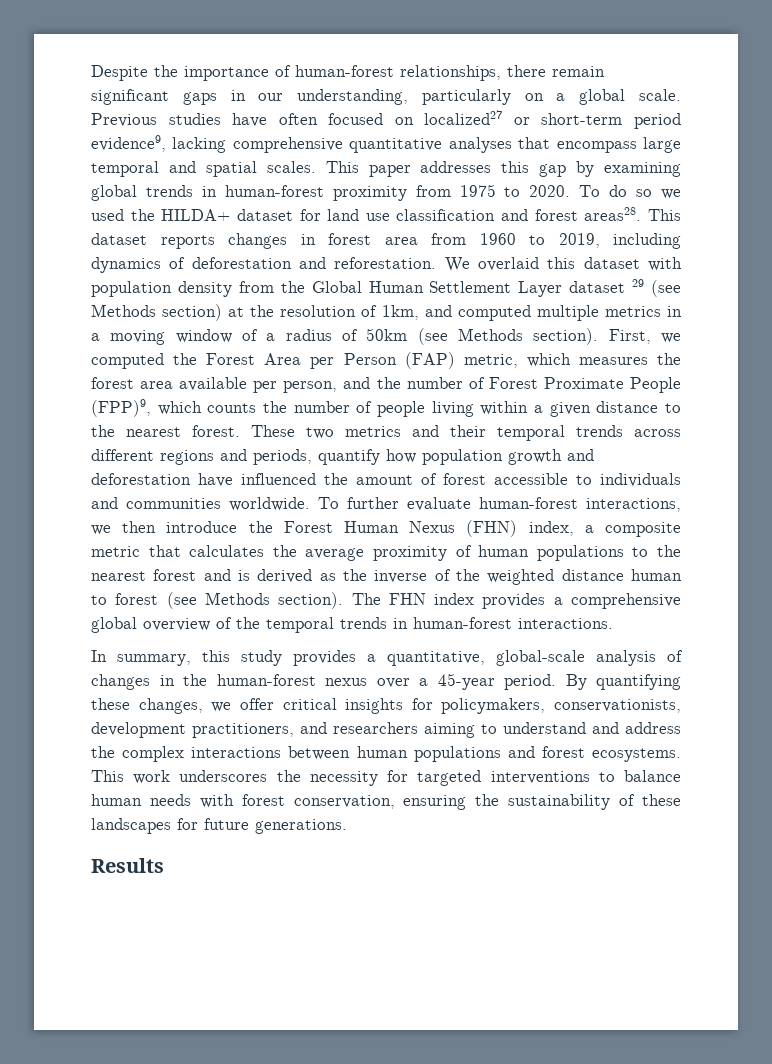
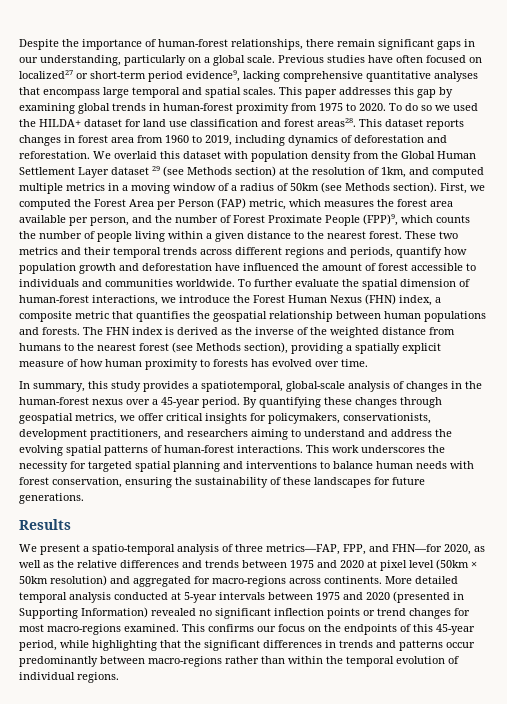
- To further evaluate human-forest interactions, we then introduce the Forest Human Nexus (FHN) index, a composite metric that calculates the average proximity of human populations to the nearest forest and is derived as the inverse of the weighted distance human to forest (see Methods section). The FHN index provides a comprehensive global overview of the temporal trends in human-forest interactions.
+ To further evaluate the spatial dimension of human-forest interactions, we introduce the Forest Human Nexus (FHN) index, a composite metric that quantifies the geospatial relationship between human populations and forests. The FHN index is derived as the inverse of the weighted distance from humans to the nearest forest (see Methods section), providing a spatially explicit measure of how human proximity to forests has evolved over time.
- In summary, this study provides a quantitative, global-scale analysis of changes in the human-forest nexus over a 45-year period.
+ In summary, this study provides a spatiotemporal, global-scale analysis of changes in the human-forest nexus over a 45-year period.
- By quantifying these changes, we offer critical insights for policymakers, conservationists, development practitioners, and researchers aiming to understand and address the complex interactions between human populations and forest ecosystems.
+ By quantifying these changes through geospatial metrics, we offer critical insights for policymakers, conservationists, development practitioners, and researchers aiming to understand and address the evolving spatial patterns of human-forest interactions.
- This work underscores the necessity for targeted interventions to balance human needs with forest conservation, ensuring the sustainability of these landscapes for future generations.
+ This work underscores the necessity for targeted spatial planning and interventions to balance human needs with forest conservation, ensuring the sustainability of these landscapes for future generations.
+ We present a spatio-temporal analysis of three metrics—FAP, FPP, and FHN—for 2020, as well as the relative differences and trends between 1975 and 2020 at pixel level (50km × 50km resolution) and aggregated for macro-regions across continents. More detailed temporal analysis conducted at 5-year intervals between 1975 and 2020 (presented in Supporting Information) revealed no significant inflection points or trend changes for most macro-regions examined. This confirms our focus on the endpoints of this 45-year period, while highlighting that the significant differences in trends and patterns occur predominantly between macro-regions rather than within the temporal evolution of individual regions.

